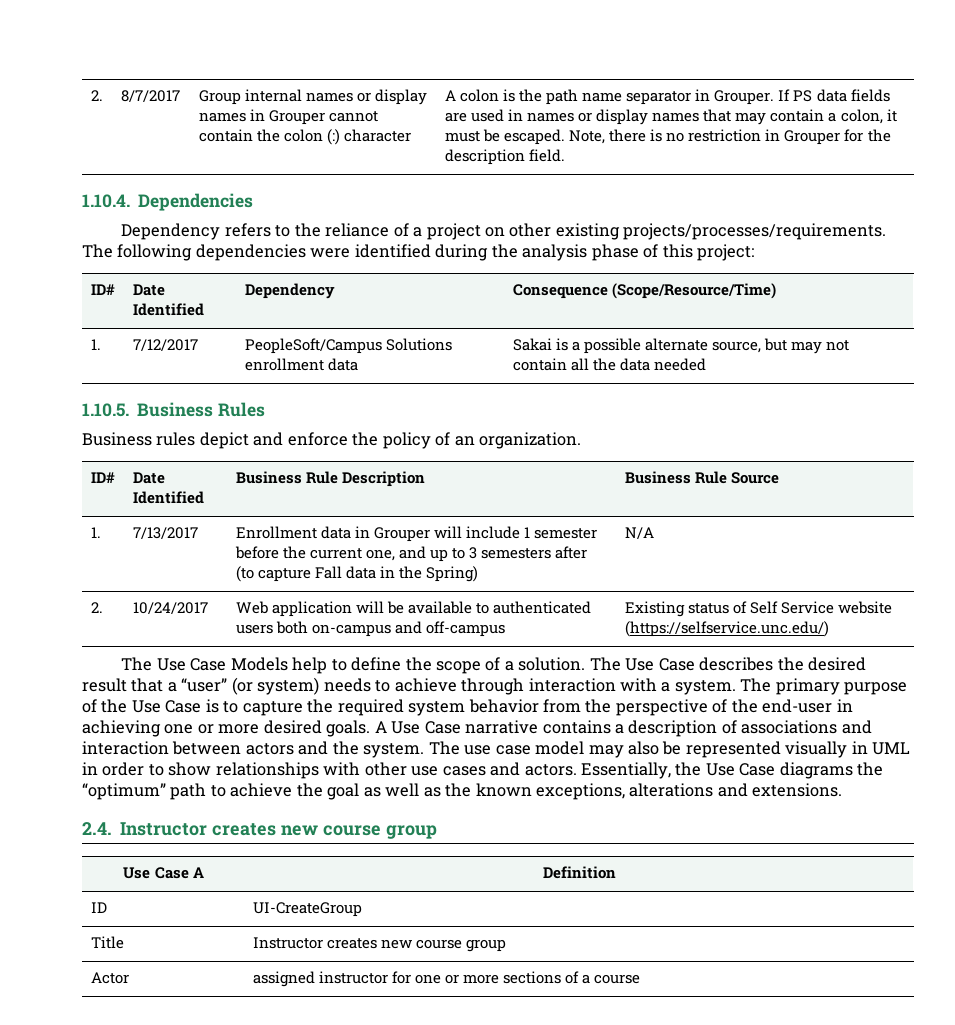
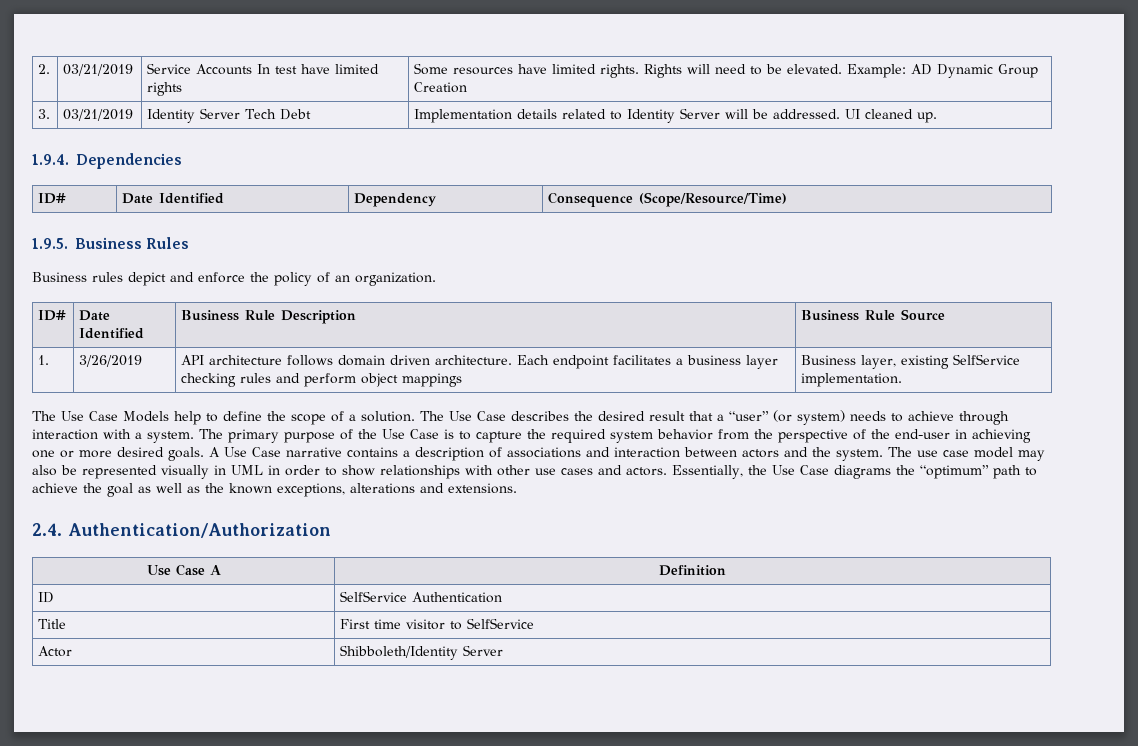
- 2. | 8/7/2017 | Group internal names or display names in Grouper cannot contain the colon (:) character | A colon is the path name separator in Grouper. If PS data fields are used in names or display names that may contain a colon, it must be escaped. Note, there is no restriction in Grouper for the description field.
- 1.10.4. Dependencies
- Dependency refers to the reliance of a project on other existing projects/processes/requirements. The following dependencies were identified during the analysis phase of this project:
+ 2. | 03/21/2019 | Service Accounts In test have limited rights | Some resources have limited rights. Rights will need to be elevated. Example: AD Dynamic Group Creation
+ 3. | 03/21/2019 | Identity Server Tech Debt | Implementation details related to Identity Server will be addressed. UI cleaned up.
+ 1.9.4. Dependencies
- 1. | 7/12/2017 | PeopleSoft/Campus Solutions enrollment data | Sakai is a possible alternate source, but may not contain all the data needed
- 1.10.5. Business Rules
+ 1.9.5. Business Rules
- 1. | 7/13/2017 | Enrollment data in Grouper will include 1 semester before the current one, and up to 3 semesters after (to capture Fall data in the Spring) | N/A
- 2. | 10/24/2017 | Web application will be available to authenticated users both on-campus and off-campus | Existing status of Self Service website (https://selfservice.unc.edu/)
+ 1. | 3/26/2019 | API architecture follows domain driven architecture. Each endpoint facilitates a business layer checking rules and perform object mappings | Business layer, existing SelfService implementation.
- 2.4. Instructor creates new course group
+ 2.4. Authentication/Authorization
- ID | UI-CreateGroup
+ ID | SelfService Authentication
- Title | Instructor creates new course group
- Actor | assigned instructor for one or more sections of a course
+ Title | First time visitor to SelfService
+ Actor | Shibboleth/Identity Server

